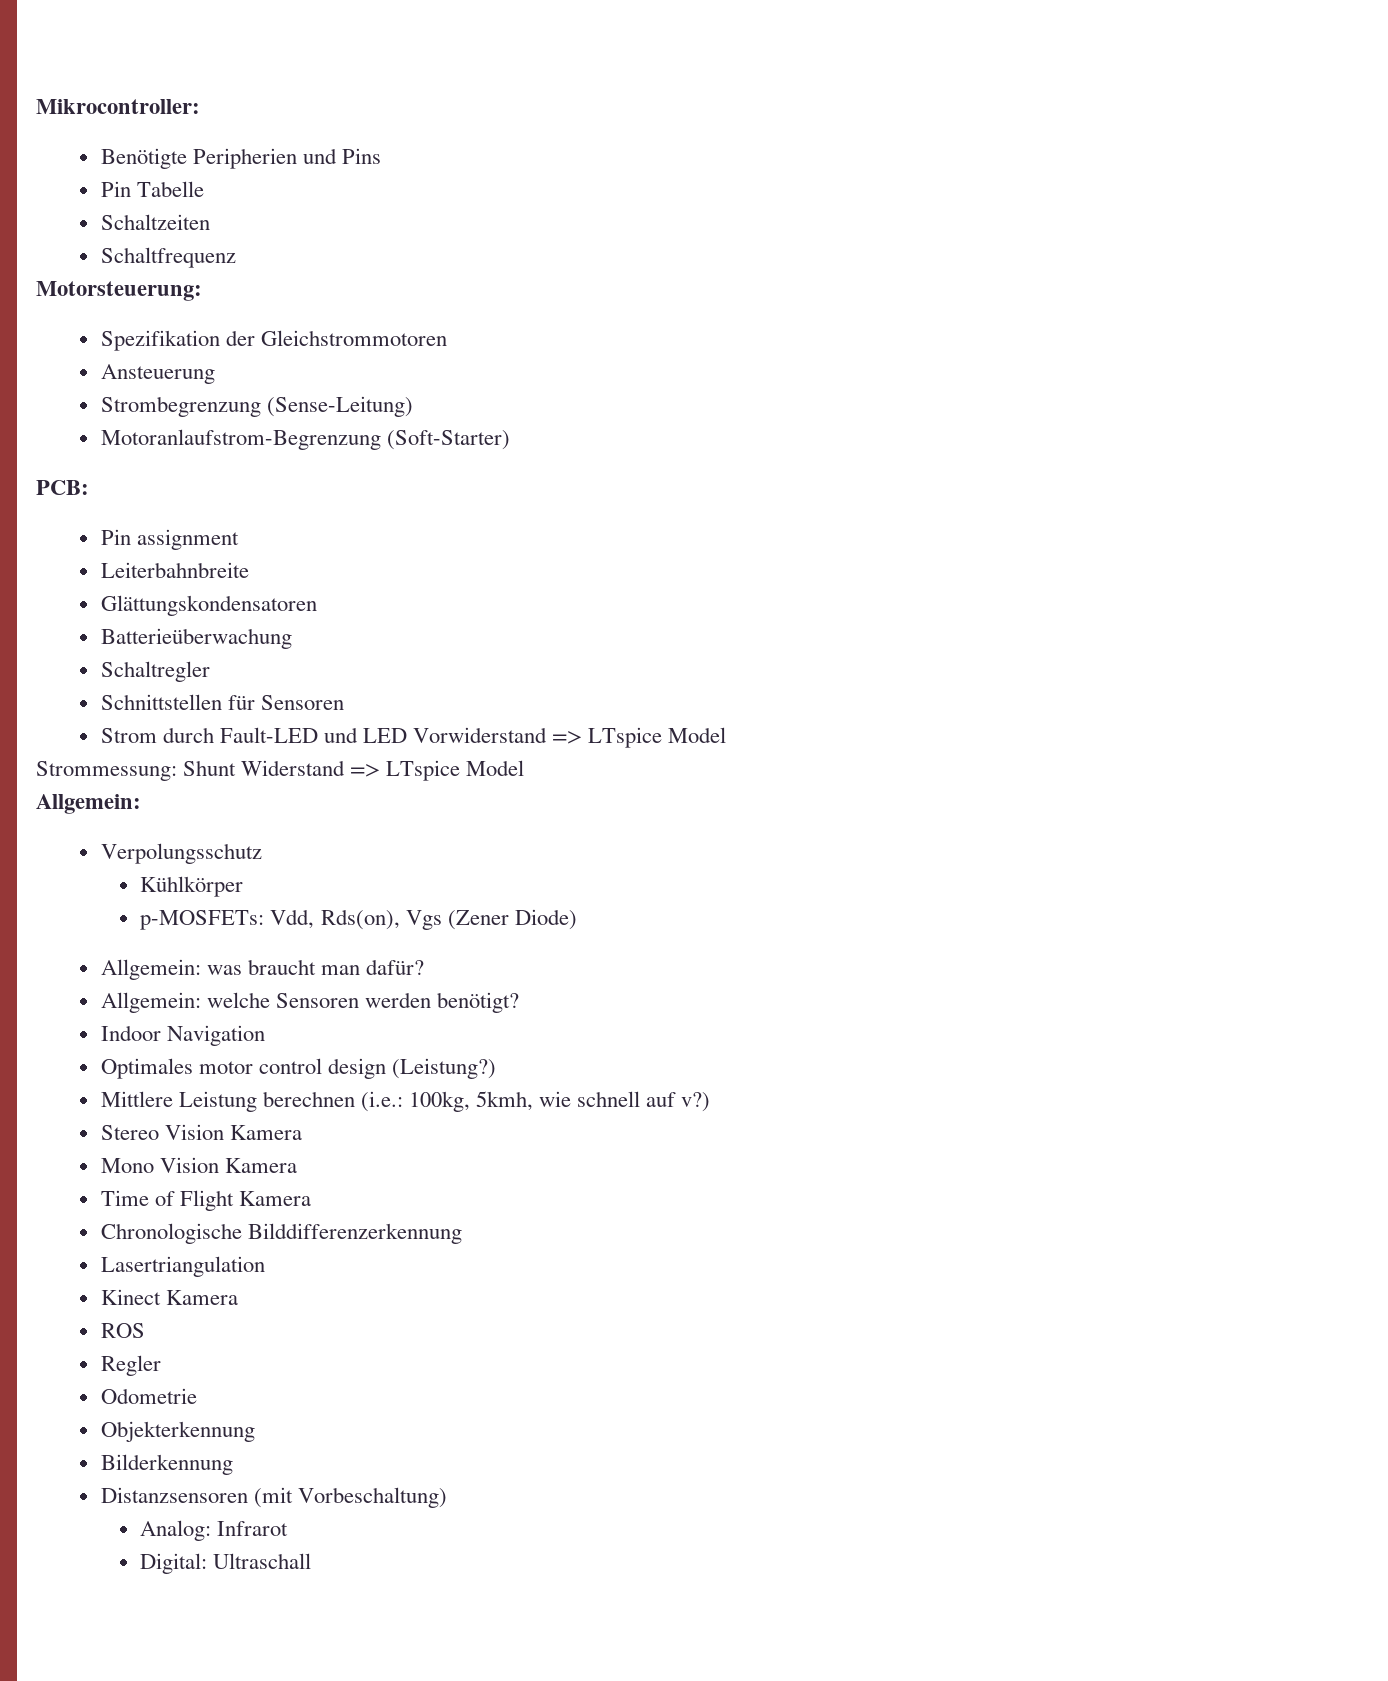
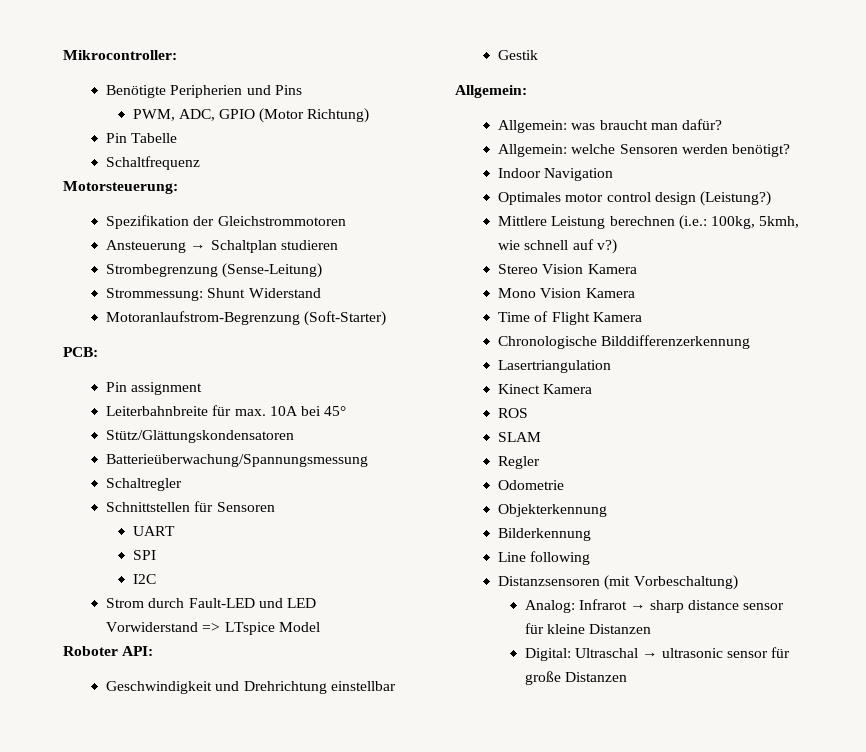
+ PWM, ADC, GPIO (Motor Richtung)
- Schaltzeiten
- Ansteuerung
+ Ansteuerung → Schaltplan studieren
+ Strommessung: Shunt Widerstand
- Leiterbahnbreite
- Glättungskondensatoren
- Batterieüberwachung
+ Leiterbahnbreite für max. 10A bei 45°
+ Stütz/Glättungskondensatoren
+ Batterieüberwachung/Spannungsmessung
+ UART
+ SPI
+ I2C
- Strommessung: Shunt Widerstand => LTspice Model
+ Roboter API:
+ Geschwindigkeit und Drehrichtung einstellbar
+ Gestik
  Allgemein:
- Verpolungsschutz
- Kühlkörper
- p-MOSFETs: Vdd, Rds(on), Vgs (Zener Diode)
+ SLAM
+ Line following
- Analog: Infrarot
- Digital: Ultraschall
+ Analog: Infrarot → sharp distance sensor für kleine Distanzen
+ Digital: Ultraschal → ultrasonic sensor für große Distanzen

